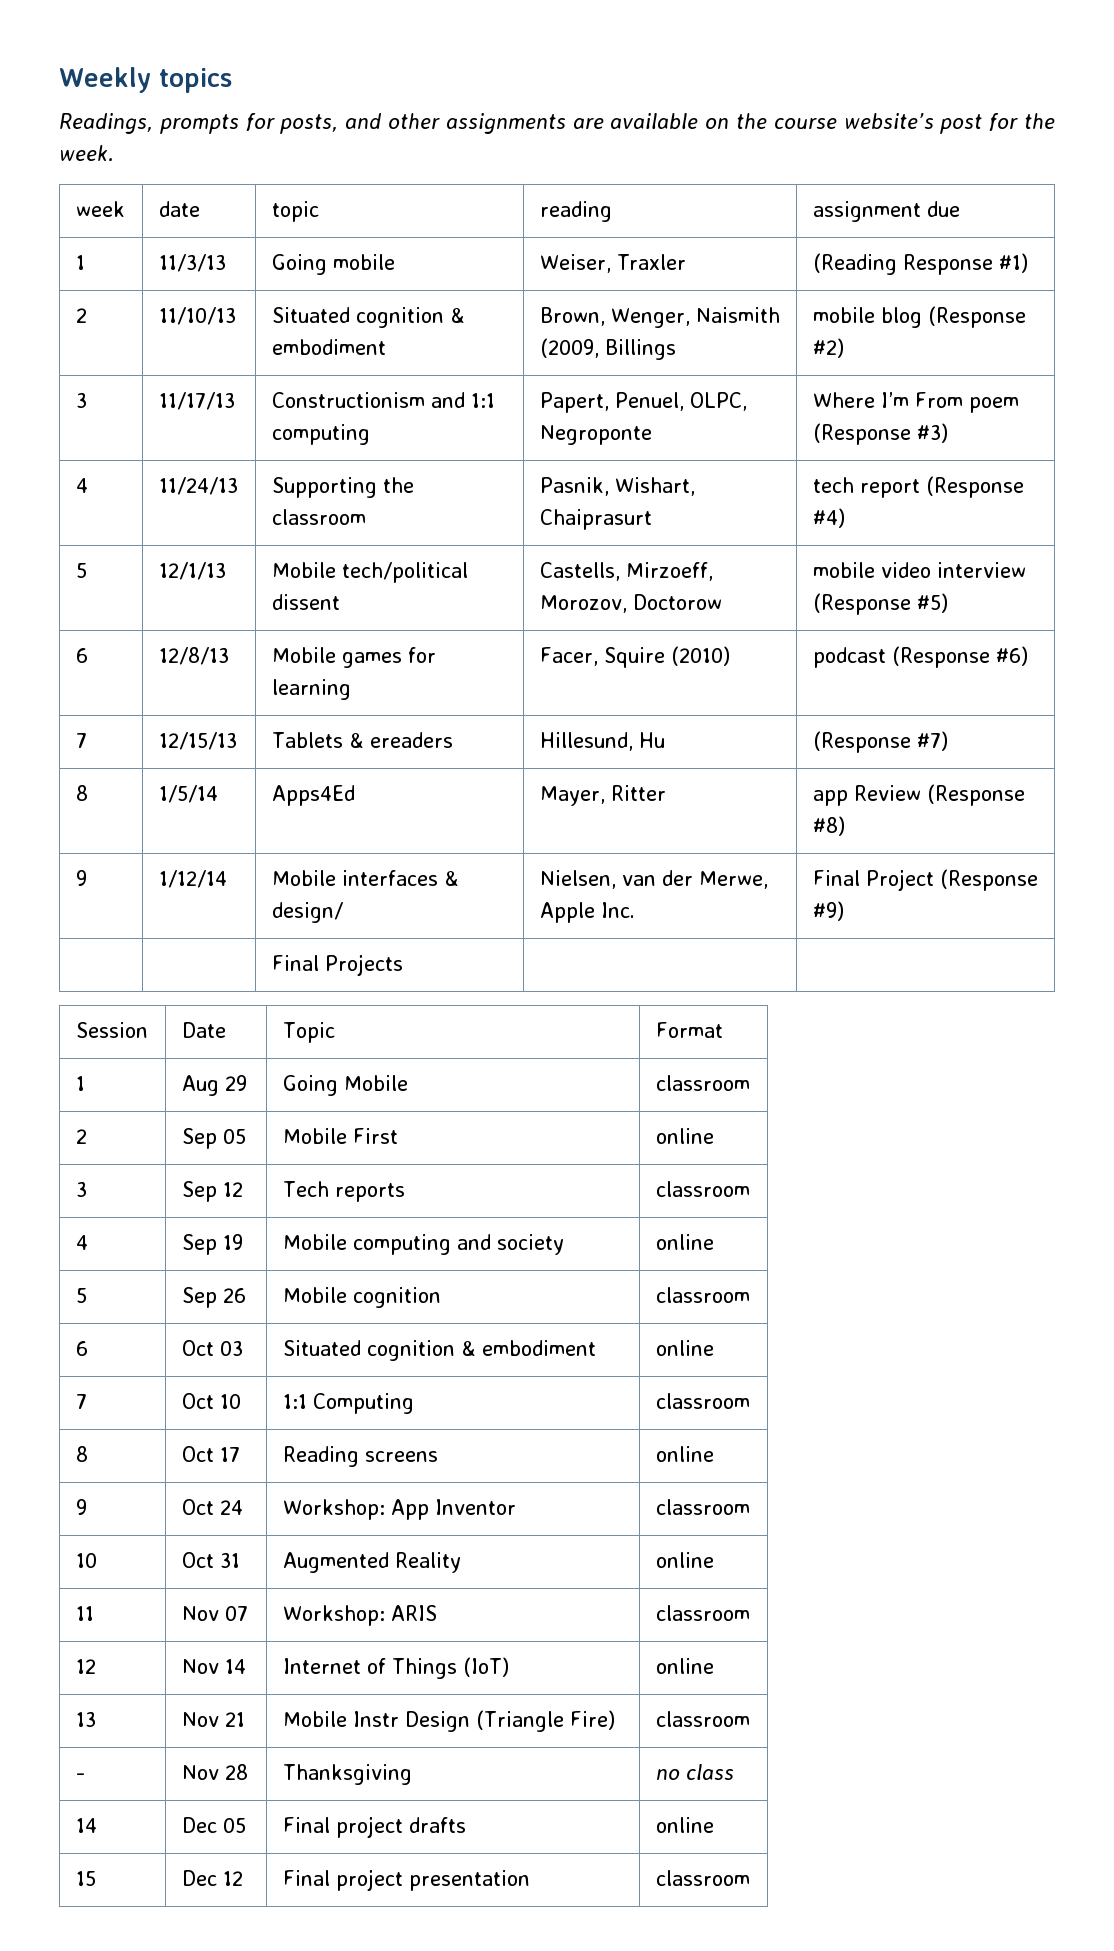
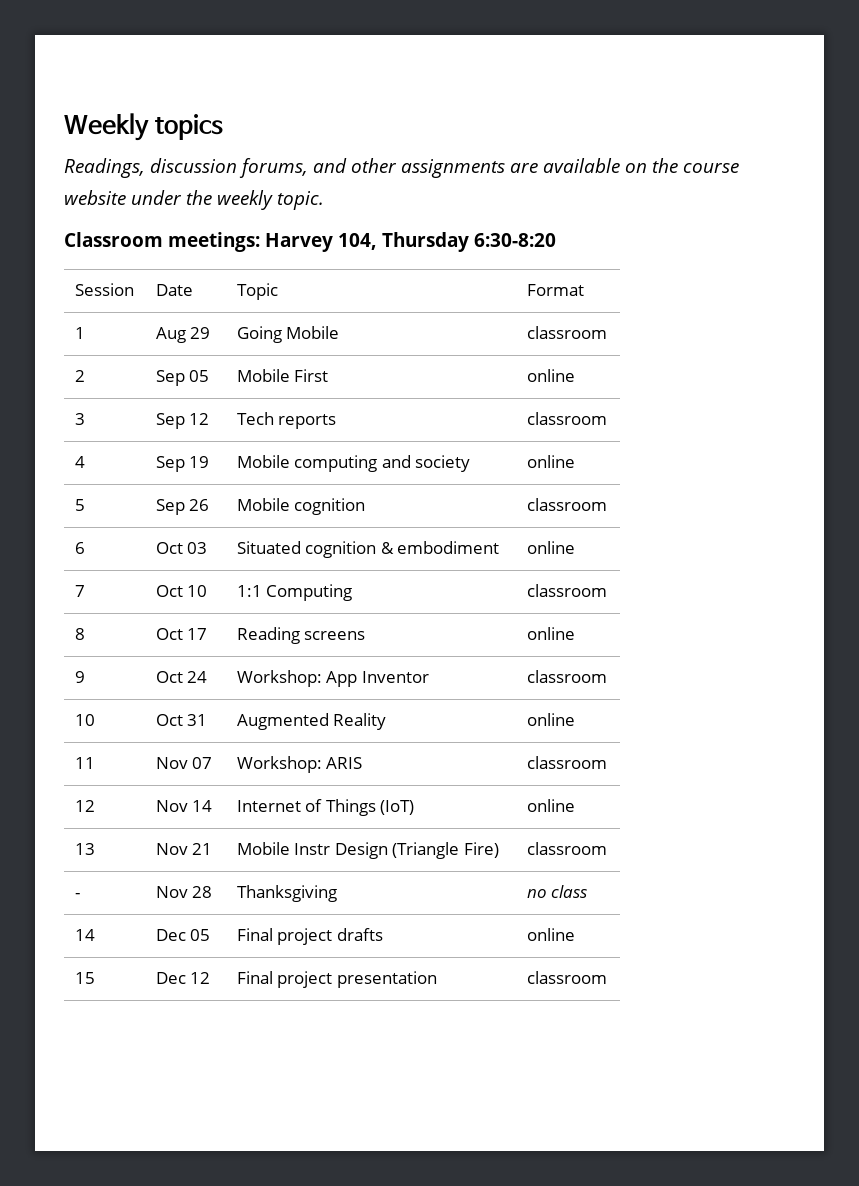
- Readings, prompts for posts, and other assignments are available on the course website’s post for the week.
- week | date | topic | reading | assignment due
- 1 | 11/3/13 | Going mobile | Weiser, Traxler | (Reading Response #1)
- 2 | 11/10/13 | Situated cognition & embodiment | Brown, Wenger, Naismith (2009, Billings | mobile blog (Response #2)
- 3 | 11/17/13 | Constructionism and 1:1 computing | Papert, Penuel, OLPC, Negroponte | Where I’m From poem (Response #3)
- 4 | 11/24/13 | Supporting the classroom | Pasnik, Wishart, Chaiprasurt | tech report (Response #4)
- 5 | 12/1/13 | Mobile tech/political dissent | Castells, Mirzoeff, Morozov, Doctorow | mobile video interview (Response #5)
- 6 | 12/8/13 | Mobile games for learning | Facer, Squire (2010) | podcast (Response #6)
- 7 | 12/15/13 | Tablets & ereaders | Hillesund, Hu | (Response #7)
- 8 | 1/5/14 | Apps4Ed | Mayer, Ritter | app Review (Response #8)
- 9 | 1/12/14 | Mobile interfaces & design/ | Nielsen, van der Merwe, Apple Inc. | Final Project (Response #9)
- | | Final Projects | |
+ Readings, discussion forums, and other assignments are available on the course website under the weekly topic.
+ Classroom meetings: Harvey 104, Thursday 6:30-8:20

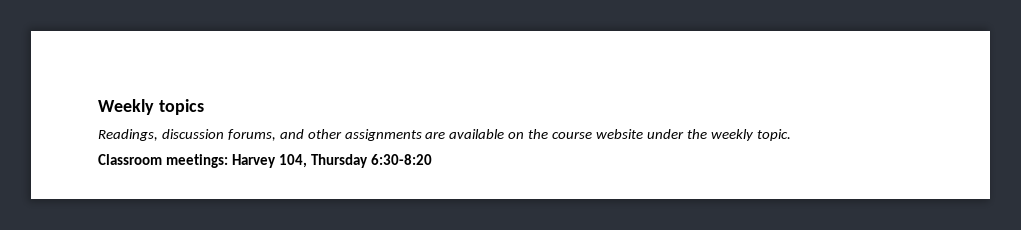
- Session | Date | Topic | Format
- 1 | Aug 29 | Going Mobile | classroom
- 2 | Sep 05 | Mobile First | online
- 3 | Sep 12 | Tech reports | classroom
- 4 | Sep 19 | Mobile computing and society | online
- 5 | Sep 26 | Mobile cognition | classroom
- 6 | Oct 03 | Situated cognition & embodiment | online
- 7 | Oct 10 | 1:1 Computing | classroom
- 8 | Oct 17 | Reading screens | online
- 9 | Oct 24 | Workshop: App Inventor | classroom
- 10 | Oct 31 | Augmented Reality | online
- 11 | Nov 07 | Workshop: ARIS | classroom
- 12 | Nov 14 | Internet of Things (IoT) | online
- 13 | Nov 21 | Mobile Instr Design (Triangle Fire) | classroom
- - | Nov 28 | Thanksgiving | no class
- 14 | Dec 05 | Final project drafts | online
- 15 | Dec 12 | Final project presentation | classroom

